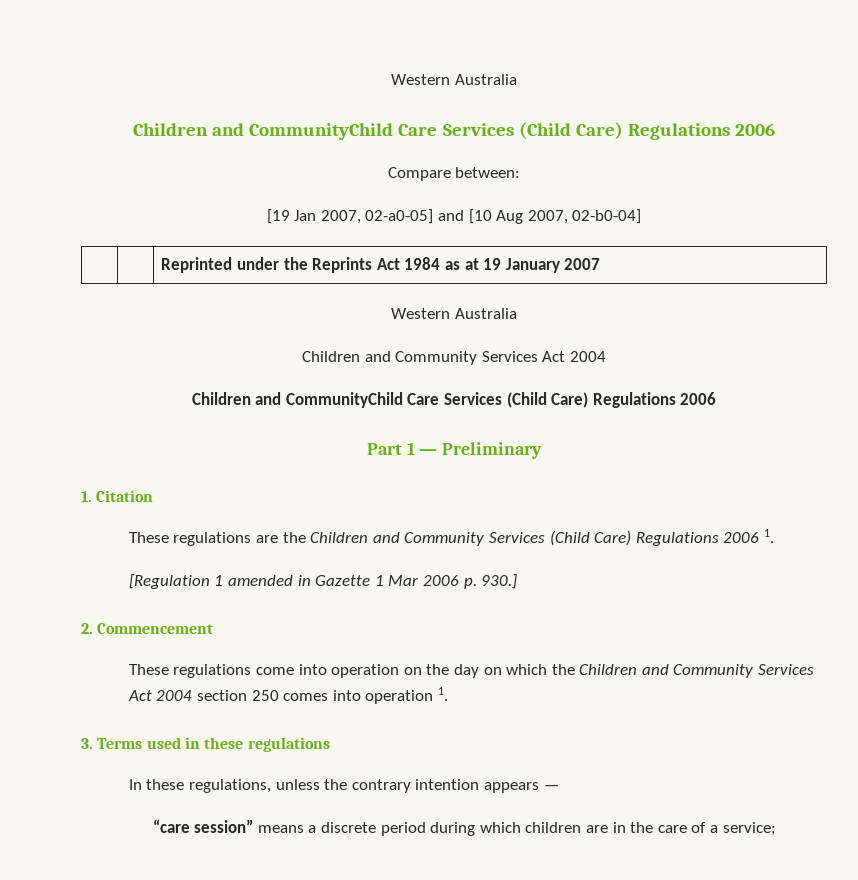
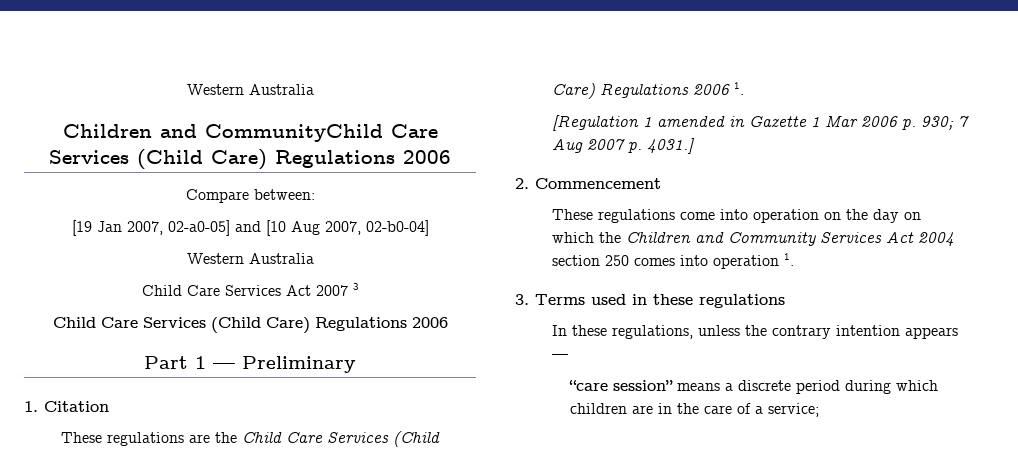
  [19 Jan 2007, 02-a0-05] and [10 Aug 2007, 02-b0-04]
- | | Reprinted under the Reprints Act 1984 as at 19 January 2007
  Western Australia
- Children and Community Services Act 2004
- Children and CommunityChild Care Services (Child Care) Regulations 2006
+ Child Care Services Act 2007 3
+ Child Care Services (Child Care) Regulations 2006
- These regulations are the Children and Community Services (Child Care) Regulations 2006 1.
+ These regulations are the Child Care Services (Child Care) Regulations 2006 1.
- [Regulation 1 amended in Gazette 1 Mar 2006 p. 930.]
+ [Regulation 1 amended in Gazette 1 Mar 2006 p. 930; 7 Aug 2007 p. 4031.]

